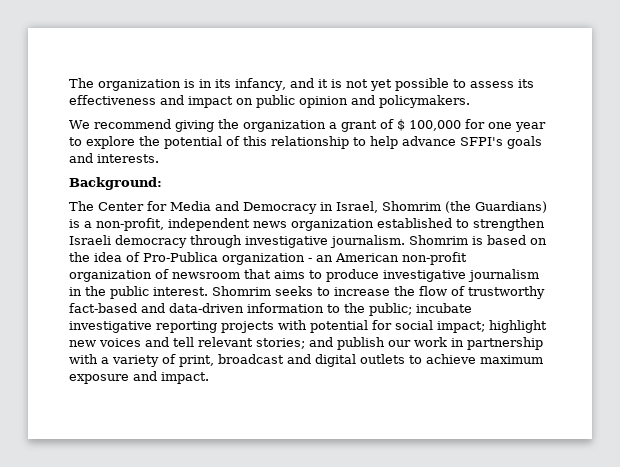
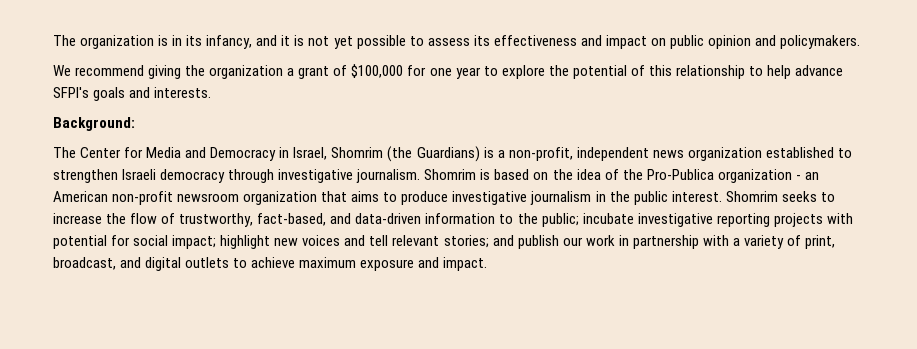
- We recommend giving the organization a grant of $ 100,000 for one year to explore the potential of this relationship to help advance SFPI's goals and interests.
+ We recommend giving the organization a grant of $100,000 for one year to explore the potential of this relationship to help advance SFPI's goals and interests.
- Shomrim is based on the idea of Pro-Publica organization - an American non-profit organization of newsroom that aims to produce investigative journalism in the public interest.
+ Shomrim is based on the idea of the Pro-Publica organization - an American non-profit newsroom organization that aims to produce investigative journalism in the public interest.
- Shomrim seeks to increase the flow of trustworthy fact-based and data-driven information to the public; incubate investigative reporting projects with potential for social impact; highlight new voices and tell relevant stories; and publish our work in partnership with a variety of print, broadcast and digital outlets to achieve maximum exposure and impact.
+ Shomrim seeks to increase the flow of trustworthy, fact-based, and data-driven information to the public; incubate investigative reporting projects with potential for social impact; highlight new voices and tell relevant stories; and publish our work in partnership with a variety of print, broadcast, and digital outlets to achieve maximum exposure and impact.

